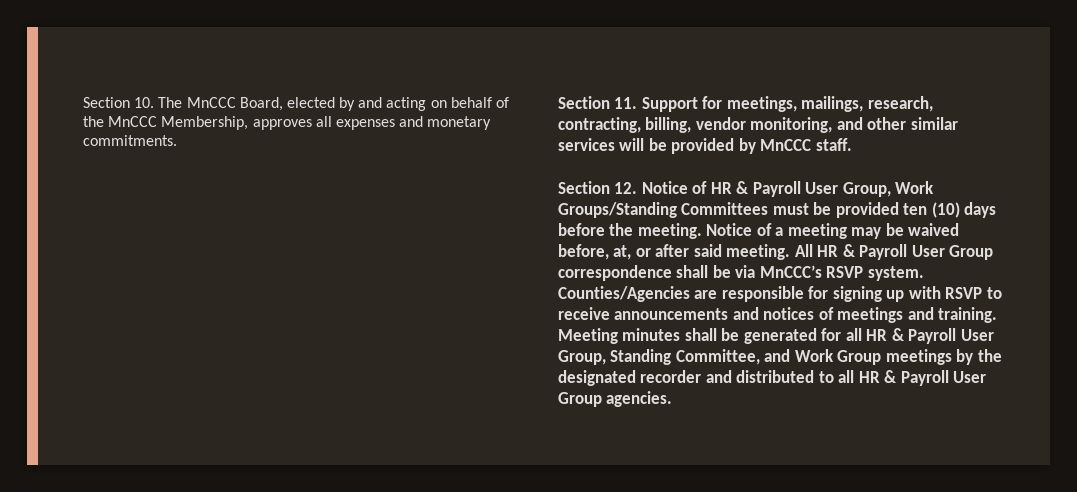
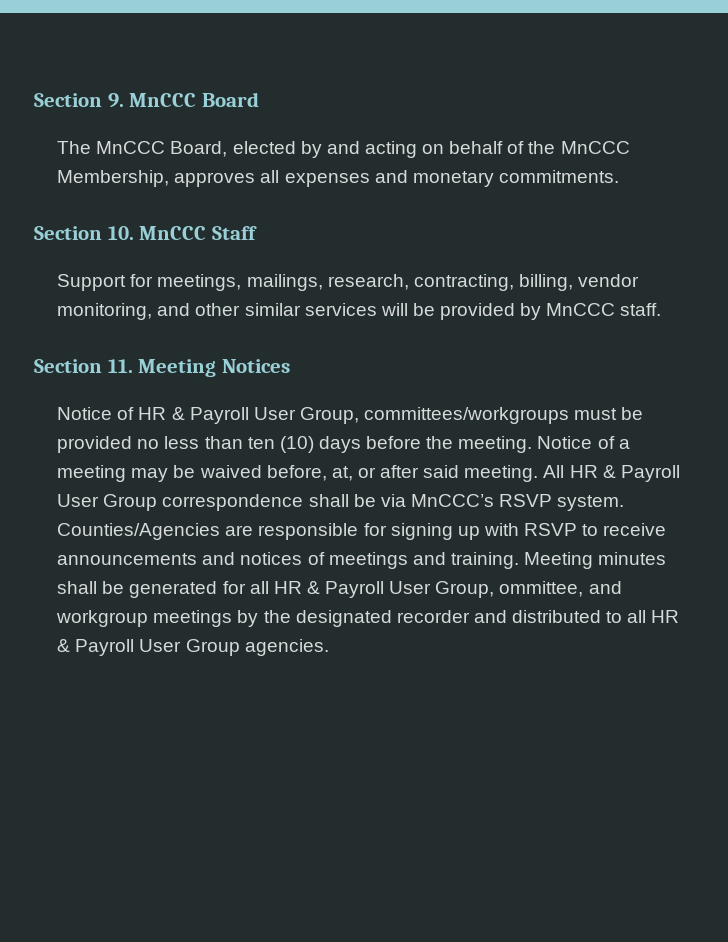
- Section 10. The MnCCC Board, elected by and acting on behalf of the MnCCC Membership, approves all expenses and monetary commitments.
+ Section 9. MnCCC Board
+ The MnCCC Board, elected by and acting on behalf of the MnCCC Membership, approves all expenses and monetary commitments.
- Section 11. Support for meetings, mailings, research, contracting, billing, vendor monitoring, and other similar services will be provided by MnCCC staff.
+ Section 10. MnCCC Staff
+ Support for meetings, mailings, research, contracting, billing, vendor monitoring, and other similar services will be provided by MnCCC staff.
- Section 12. Notice of HR & Payroll User Group, Work Groups/Standing Committees must be provided ten (10) days before the meeting.
+ Section 11. Meeting Notices
+ Notice of HR & Payroll User Group, committees/workgroups must be provided no less than ten (10) days before the meeting.
- Meeting minutes shall be generated for all HR & Payroll User Group, Standing Committee, and Work Group meetings by the designated recorder and distributed to all HR & Payroll User Group agencies.
+ Meeting minutes shall be generated for all HR & Payroll User Group, ommittee, and workgroup meetings by the designated recorder and distributed to all HR & Payroll User Group agencies.

